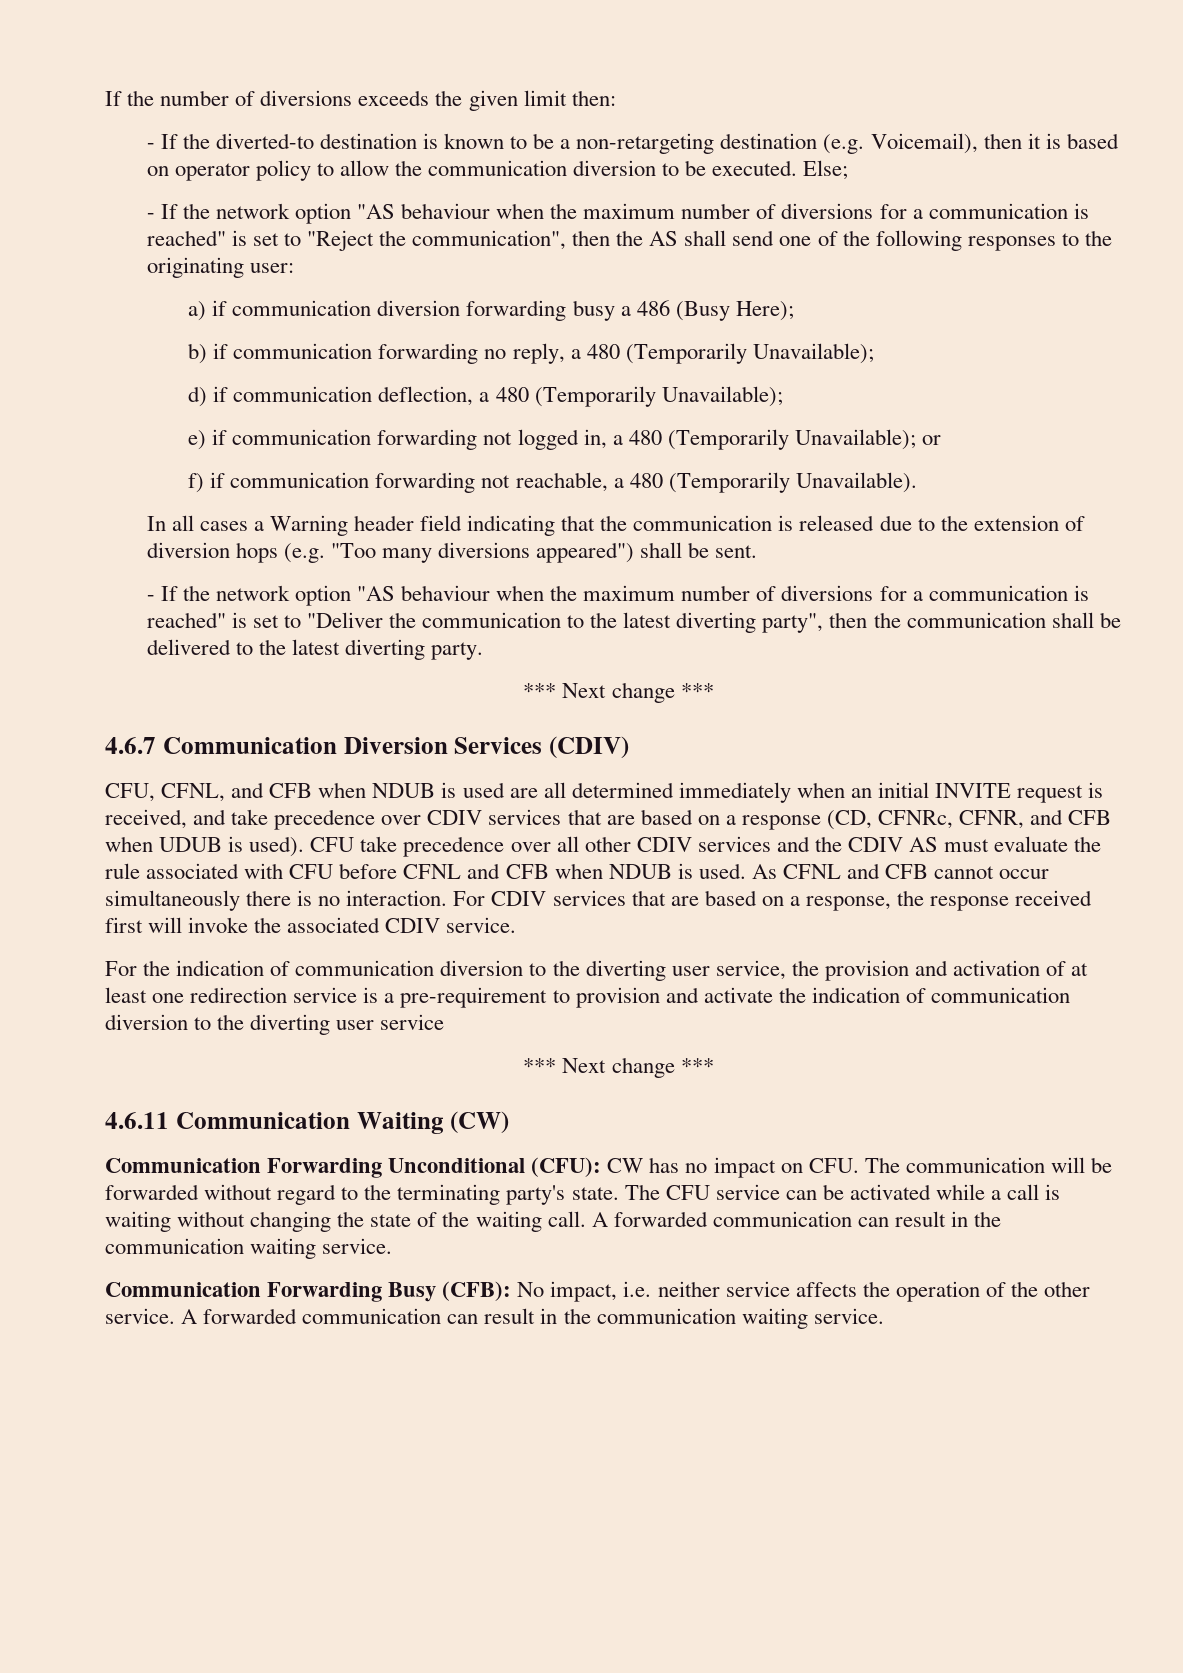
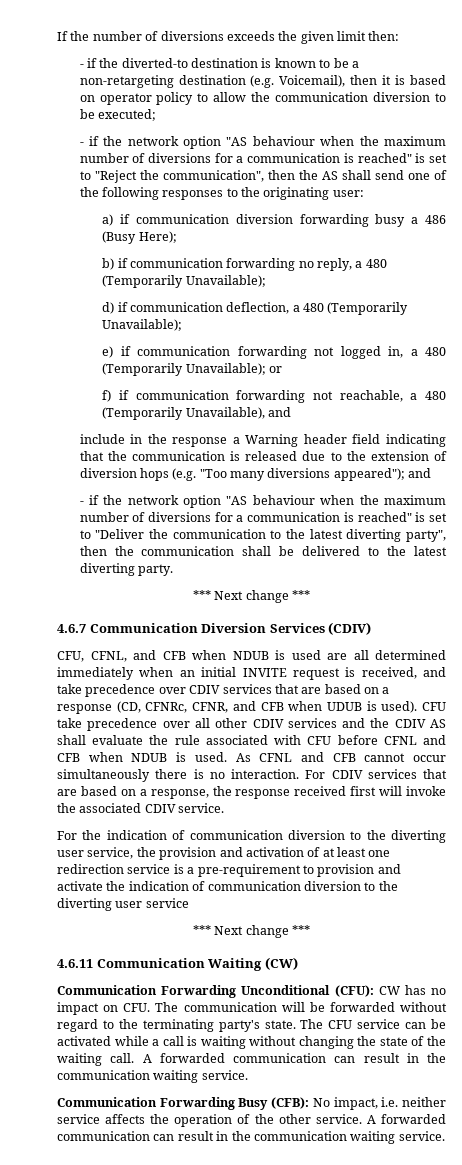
- - If the diverted-to destination is known to be a non-retargeting destination (e.g. Voicemail), then it is based on operator policy to allow the communication diversion to be executed. Else;
- - If the network option "AS behaviour when the maximum number of diversions for a communication is reached" is set to "Reject the communication", then the AS shall send one of the following responses to the originating user:
+ - if the diverted-to destination is known to be a non-retargeting destination (e.g. Voicemail), then it is based on operator policy to allow the communication diversion to be executed;
+ - if the network option "AS behaviour when the maximum number of diversions for a communication is reached" is set to "Reject the communication", then the AS shall send one of the following responses to the originating user:
- f) if communication forwarding not reachable, a 480 (Temporarily Unavailable).
- In all cases a Warning header field indicating that the communication is released due to the extension of diversion hops (e.g. "Too many diversions appeared") shall be sent.
- - If the network option "AS behaviour when the maximum number of diversions for a communication is reached" is set to "Deliver the communication to the latest diverting party", then the communication shall be delivered to the latest diverting party.
+ f) if communication forwarding not reachable, a 480 (Temporarily Unavailable), and
+ include in the response a Warning header field indicating that the communication is released due to the extension of diversion hops (e.g. "Too many diversions appeared"); and
+ - if the network option "AS behaviour when the maximum number of diversions for a communication is reached" is set to "Deliver the communication to the latest diverting party", then the communication shall be delivered to the latest diverting party.
- CFU take precedence over all other CDIV services and the CDIV AS must evaluate the rule associated with CFU before CFNL and CFB when NDUB is used.
+ CFU take precedence over all other CDIV services and the CDIV AS shall evaluate the rule associated with CFU before CFNL and CFB when NDUB is used.

